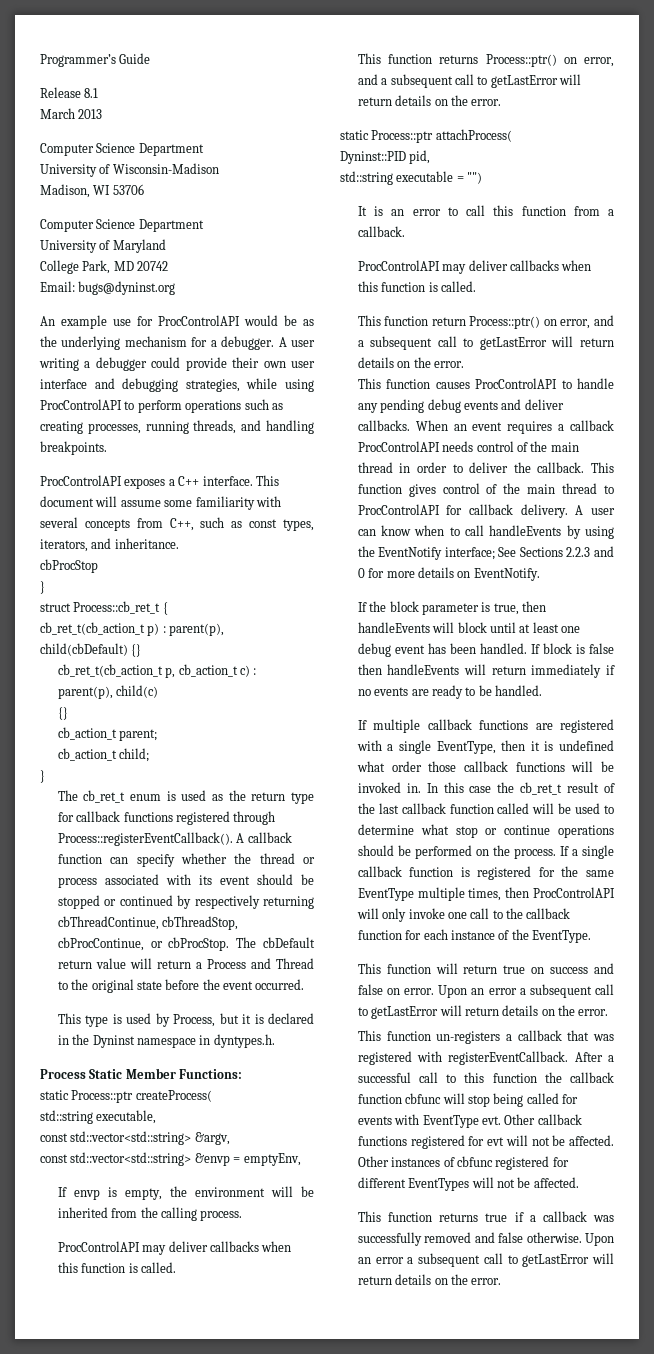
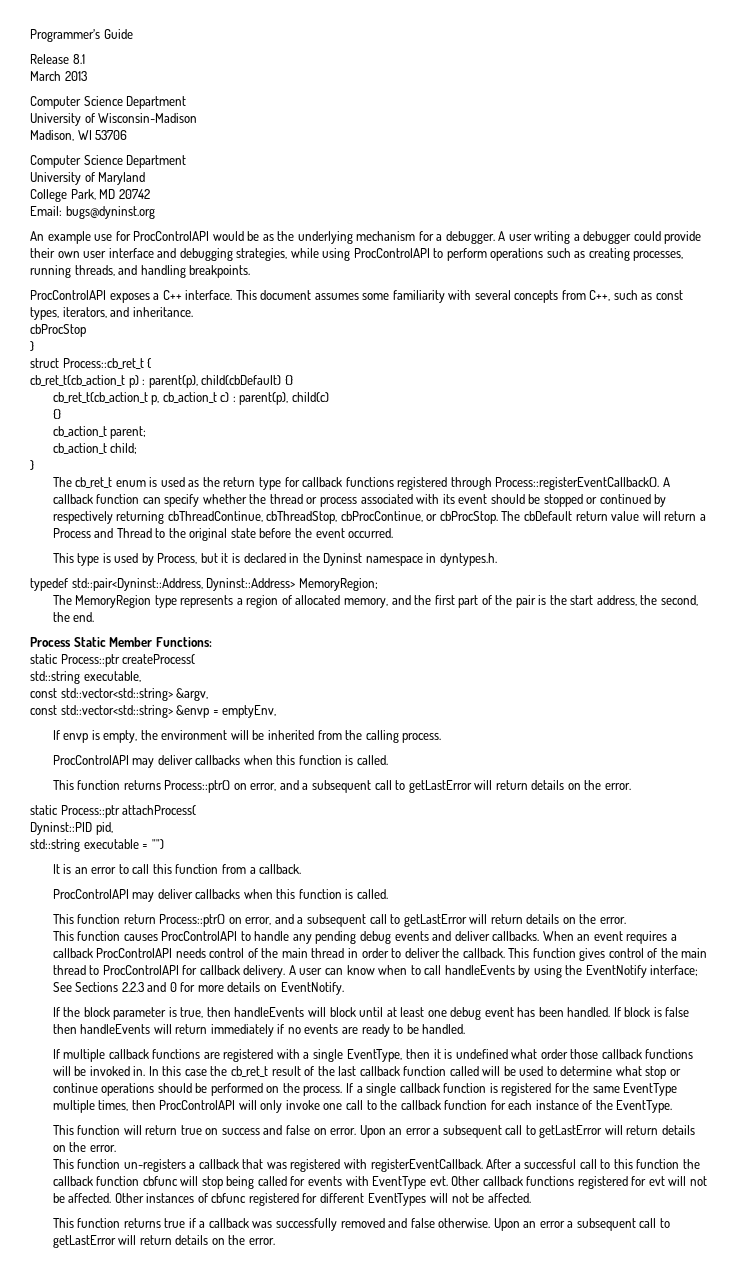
- This document will assume some familiarity with several concepts from C++, such as const types, iterators, and inheritance.
+ This document assumes some familiarity with several concepts from C++, such as const types, iterators, and inheritance.
+ typedef std::pair<Dyninst::Address, Dyninst::Address> MemoryRegion;
+ The MemoryRegion type represents a region of allocated memory, and the first part of the pair is the start address, the second, the end.

